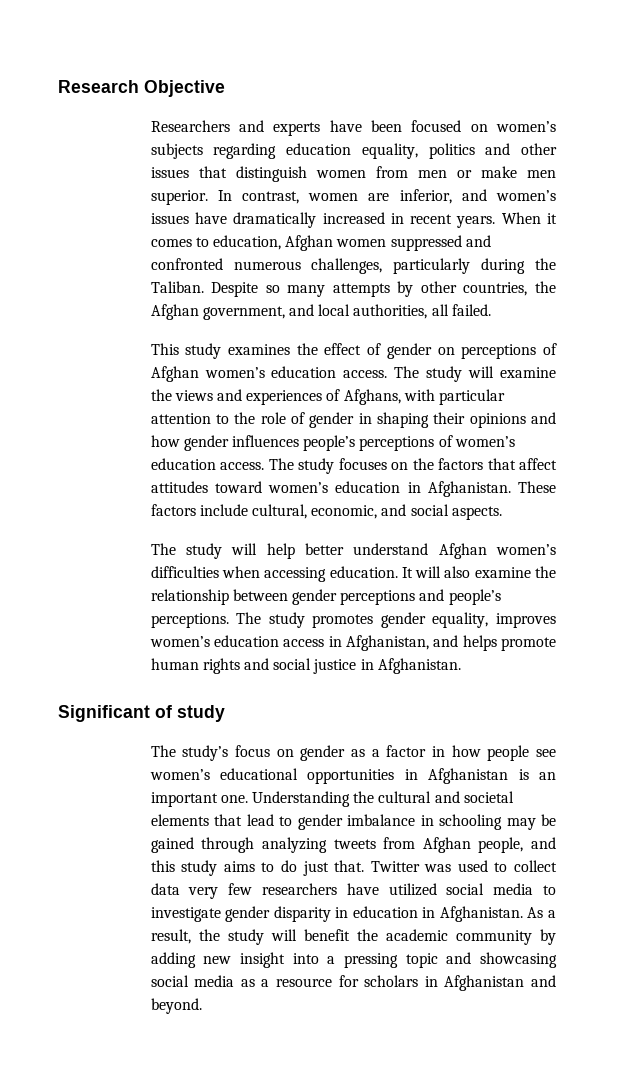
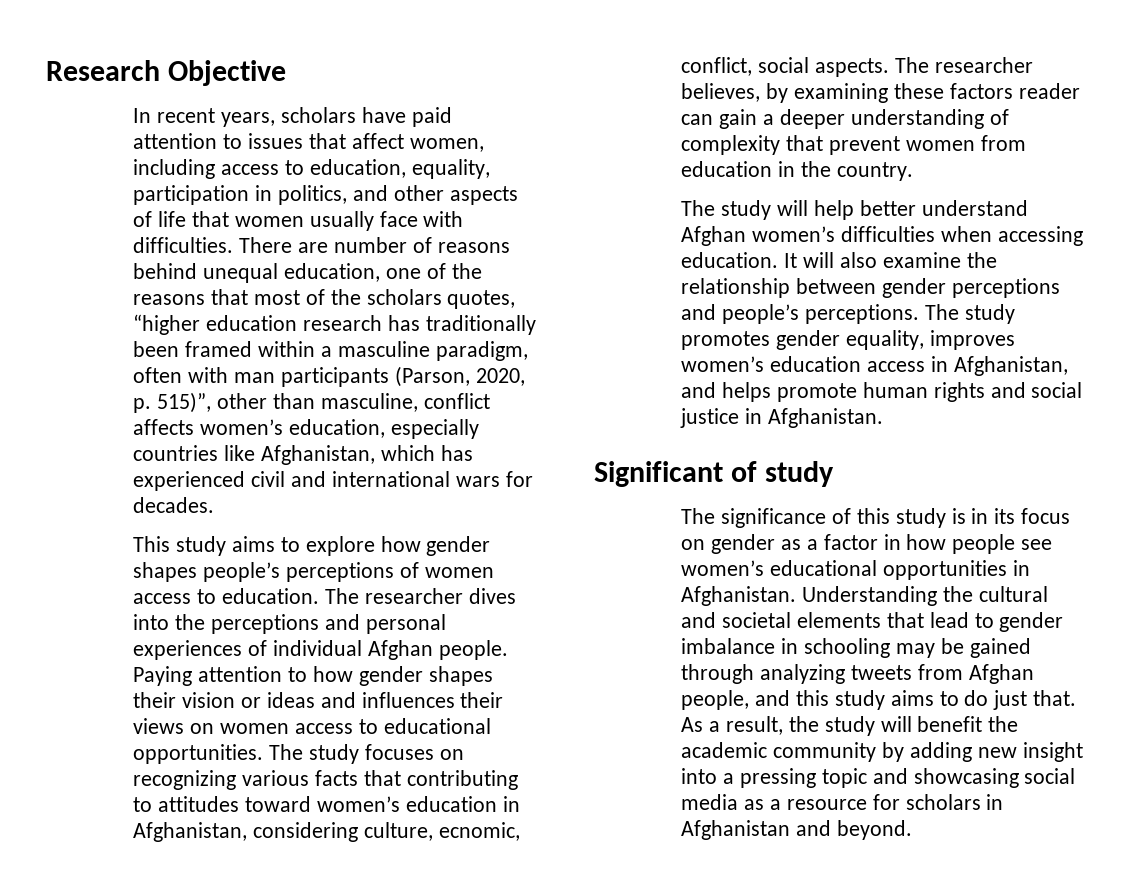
- Researchers and experts have been focused on women’s subjects regarding education equality, politics and other issues that distinguish women from men or make men superior. In contrast, women are inferior, and women’s issues have dramatically increased in recent years. When it comes to education, Afghan women suppressed and confronted numerous challenges, particularly during the Taliban. Despite so many attempts by other countries, the Afghan government, and local authorities, all failed.
- This study examines the effect of gender on perceptions of Afghan women’s education access. The study will examine the views and experiences of Afghans, with particular attention to the role of gender in shaping their opinions and how gender influences people’s perceptions of women’s education access. The study focuses on the factors that affect attitudes toward women’s education in Afghanistan. These factors include cultural, economic, and social aspects.
+ In recent years, scholars have paid attention to issues that affect women, including access to education, equality, participation in politics, and other aspects of life that women usually face with difficulties. There are number of reasons behind unequal education, one of the reasons that most of the scholars quotes, “higher education research has traditionally been framed within a masculine paradigm, often with man participants (Parson, 2020, p. 515)”, other than masculine, conflict affects women’s education, especially countries like Afghanistan, which has experienced civil and international wars for decades.
+ This study aims to explore how gender shapes people’s perceptions of women access to education. The researcher dives into the perceptions and personal experiences of individual Afghan people. Paying attention to how gender shapes their vision or ideas and influences their views on women access to educational opportunities. The study focuses on recognizing various facts that contributing to attitudes toward women’s education in Afghanistan, considering culture, ecnomic, conflict, social aspects. The researcher believes, by examining these factors reader can gain a deeper understanding of complexity that prevent women from education in the country.
- The study’s focus on gender as a factor in how people see women’s educational opportunities in Afghanistan is an important one.
+ The significance of this study is in its focus on gender as a factor in how people see women’s educational opportunities in Afghanistan.
- Twitter was used to collect data very few researchers have utilized social media to investigate gender disparity in education in Afghanistan.

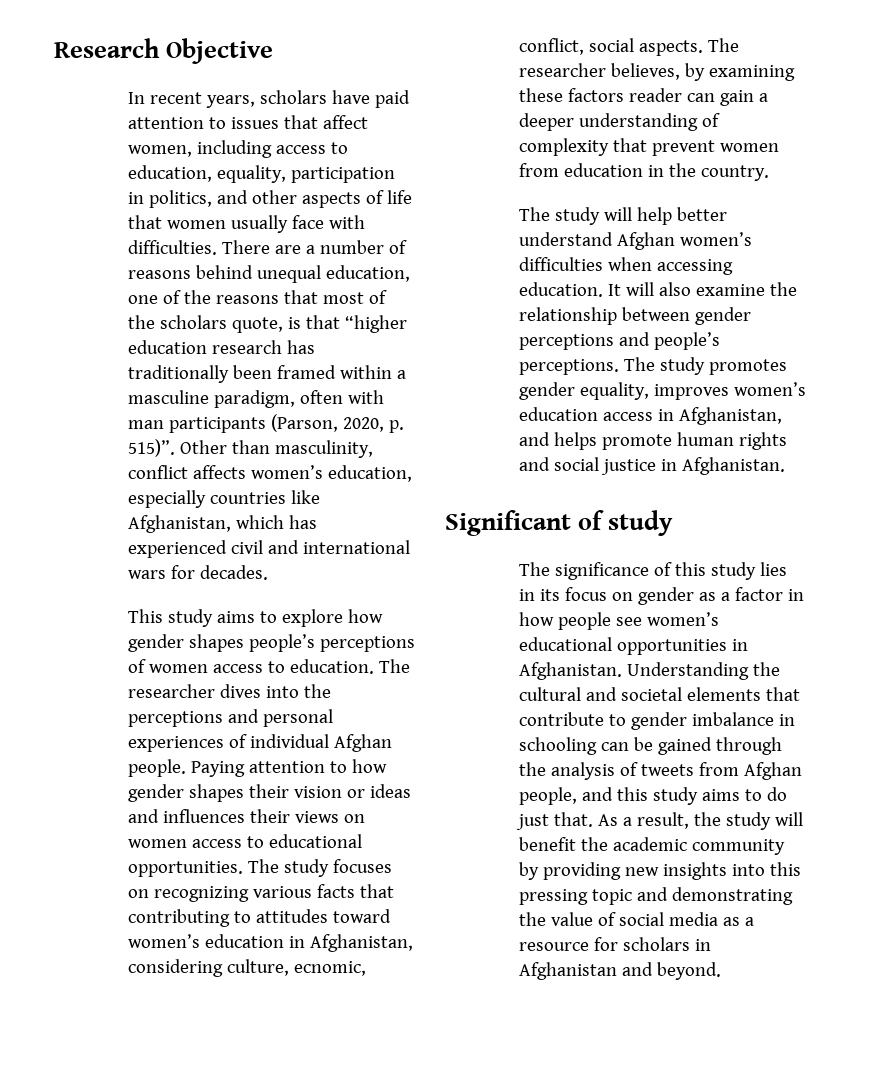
- There are number of reasons behind unequal education, one of the reasons that most of the scholars quotes, “higher education research has traditionally been framed within a masculine paradigm, often with man participants (Parson, 2020, p. 515)”, other than masculine, conflict affects women’s education, especially countries like Afghanistan, which has experienced civil and international wars for decades.
+ There are a number of reasons behind unequal education, one of the reasons that most of the scholars quote, is that “higher education research has traditionally been framed within a masculine paradigm, often with man participants (Parson, 2020, p. 515)”. Other than masculinity, conflict affects women’s education, especially countries like Afghanistan, which has experienced civil and international wars for decades.
- The significance of this study is in its focus on gender as a factor in how people see women’s educational opportunities in Afghanistan.
+ The significance of this study lies in its focus on gender as a factor in how people see women’s educational opportunities in Afghanistan.
- Understanding the cultural and societal elements that lead to gender imbalance in schooling may be gained through analyzing tweets from Afghan people, and this study aims to do just that.
+ Understanding the cultural and societal elements that contribute to gender imbalance in schooling can be gained through the analysis of tweets from Afghan people, and this study aims to do just that.
- As a result, the study will benefit the academic community by adding new insight into a pressing topic and showcasing social media as a resource for scholars in Afghanistan and beyond.
+ As a result, the study will benefit the academic community by providing new insights into this pressing topic and demonstrating the value of social media as a resource for scholars in Afghanistan and beyond.

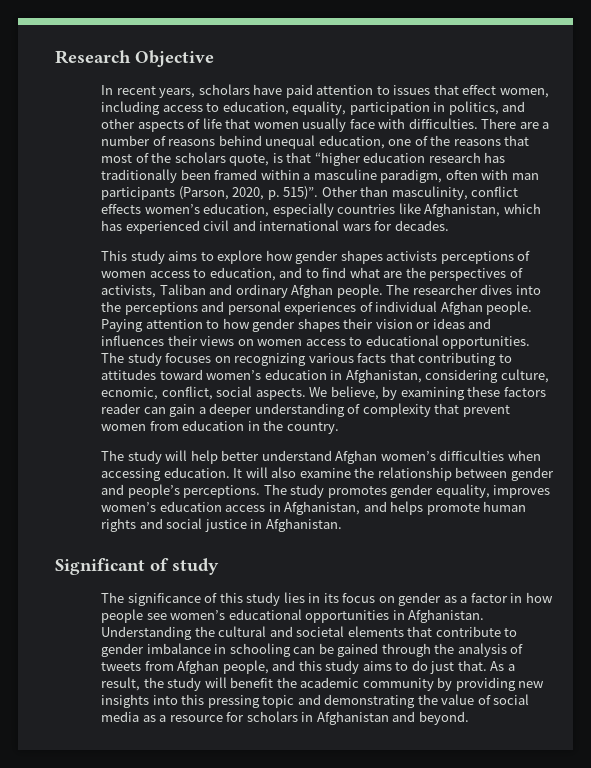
- In recent years, scholars have paid attention to issues that affect women, including access to education, equality, participation in politics, and other aspects of life that women usually face with difficulties.
+ In recent years, scholars have paid attention to issues that effect women, including access to education, equality, participation in politics, and other aspects of life that women usually face with difficulties.
- Other than masculinity, conflict affects women’s education, especially countries like Afghanistan, which has experienced civil and international wars for decades.
+ Other than masculinity, conflict effects women’s education, especially countries like Afghanistan, which has experienced civil and international wars for decades.
- This study aims to explore how gender shapes people’s perceptions of women access to education.
+ This study aims to explore how gender shapes activists perceptions of women access to education, and to find what are the perspectives of activists, Taliban and ordinary Afghan people.
- The researcher believes, by examining these factors reader can gain a deeper understanding of complexity that prevent women from education in the country.
+ We believe, by examining these factors reader can gain a deeper understanding of complexity that prevent women from education in the country.
- It will also examine the relationship between gender perceptions and people’s perceptions.
+ It will also examine the relationship between gender and people’s perceptions.

